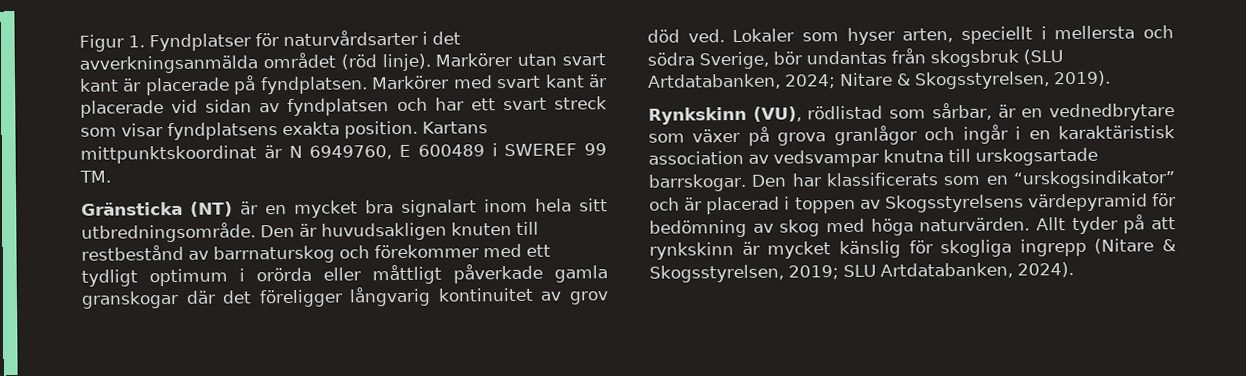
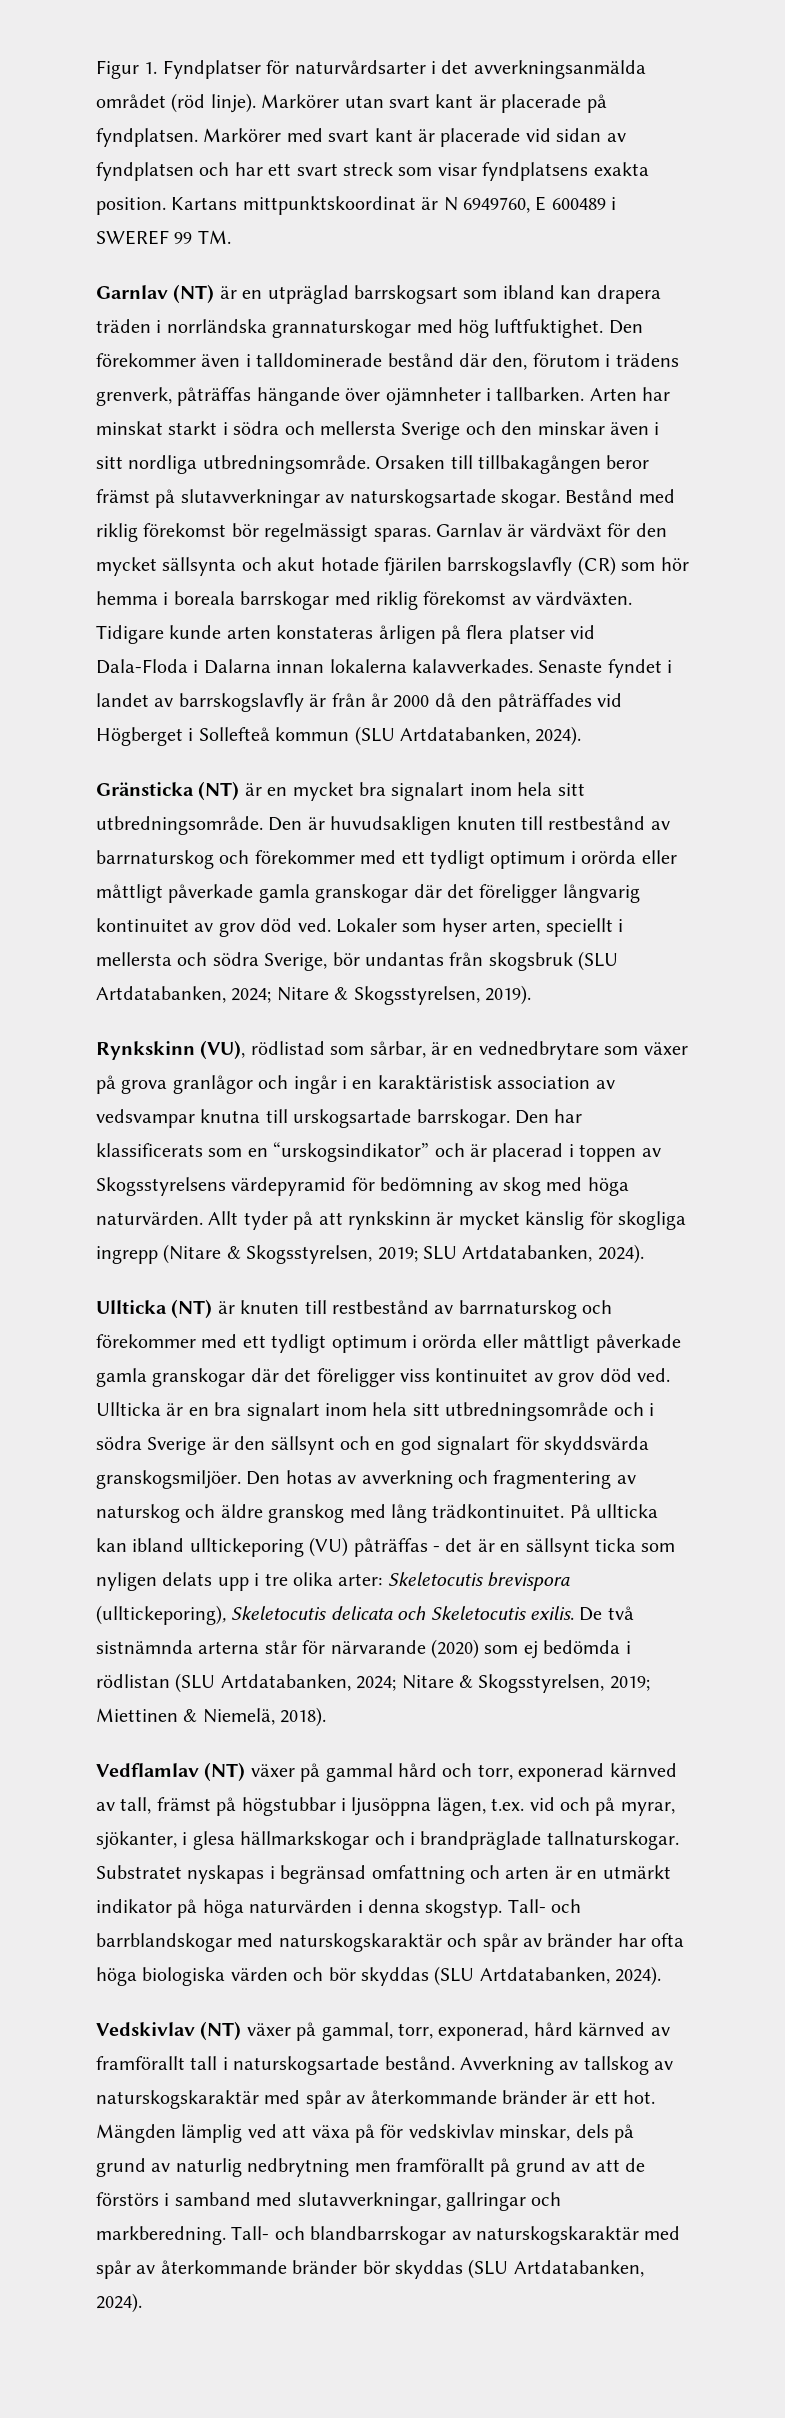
+ Garnlav (NT) är en utpräglad barrskogsart som ibland kan drapera träden i norrländska grannaturskogar med hög luftfuktighet. Den förekommer även i talldominerade bestånd där den, förutom i trädens grenverk, påträffas hängande över ojämnheter i tallbarken. Arten har minskat starkt i södra och mellersta Sverige och den minskar även i sitt nordliga utbredningsområde. Orsaken till tillbakagången beror främst på slutavverkningar av naturskogsartade skogar. Bestånd med riklig förekomst bör regelmässigt sparas. Garnlav är värdväxt för den mycket sällsynta och akut hotade fjärilen barrskogslavfly (CR) som hör hemma i boreala barrskogar med riklig förekomst av värdväxten. Tidigare kunde arten konstateras årligen på flera platser vid Dala-Floda i Dalarna innan lokalerna kalavverkades. Senaste fyndet i landet av barrskogslavfly är från år 2000 då den påträffades vid Högberget i Sollefteå kommun (SLU Artdatabanken, 2024).
+ Ullticka (NT) är knuten till restbestånd av barrnaturskog och förekommer med ett tydligt optimum i orörda eller måttligt påverkade gamla granskogar där det föreligger viss kontinuitet av grov död ved. Ullticka är en bra signalart inom hela sitt utbredningsområde och i södra Sverige är den sällsynt och en god signalart för skyddsvärda granskogsmiljöer. Den hotas av avverkning och fragmentering av naturskog och äldre granskog med lång trädkontinuitet. På ullticka kan ibland ulltickeporing (VU) påträffas - det är en sällsynt ticka som nyligen delats upp i tre olika arter: Skeletocutis brevispora (ulltickeporing), Skeletocutis delicata och Skeletocutis exilis. De två sistnämnda arterna står för närvarande (2020) som ej bedömda i rödlistan (SLU Artdatabanken, 2024; Nitare & Skogsstyrelsen, 2019; Miettinen & Niemelä, 2018).
+ Vedflamlav (NT) växer på gammal hård och torr, exponerad kärnved av tall, främst på högstubbar i ljusöppna lägen, t.ex. vid och på myrar, sjökanter, i glesa hällmarkskogar och i brandpräglade tallnaturskogar. Substratet nyskapas i begränsad omfattning och arten är en utmärkt indikator på höga naturvärden i denna skogstyp. Tall- och barrblandskogar med naturskogskaraktär och spår av bränder har ofta höga biologiska värden och bör skyddas (SLU Artdatabanken, 2024).
+ Vedskivlav (NT) växer på gammal, torr, exponerad, hård kärnved av framförallt tall i naturskogsartade bestånd. Avverkning av tallskog av naturskogskaraktär med spår av återkommande bränder är ett hot. Mängden lämplig ved att växa på för vedskivlav minskar, dels på grund av naturlig nedbrytning men framförallt på grund av att de förstörs i samband med slutavverkningar, gallringar och markberedning. Tall- och blandbarrskogar av naturskogskaraktär med spår av återkommande bränder bör skyddas (SLU Artdatabanken, 2024).

